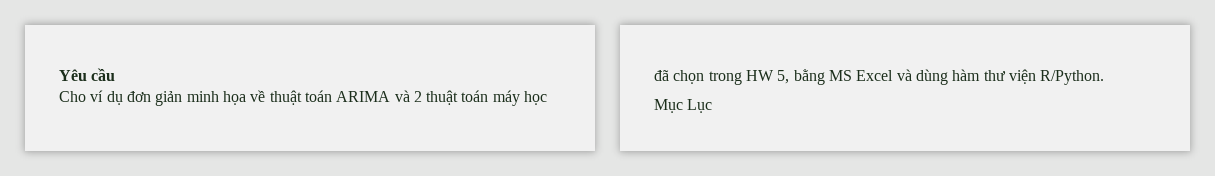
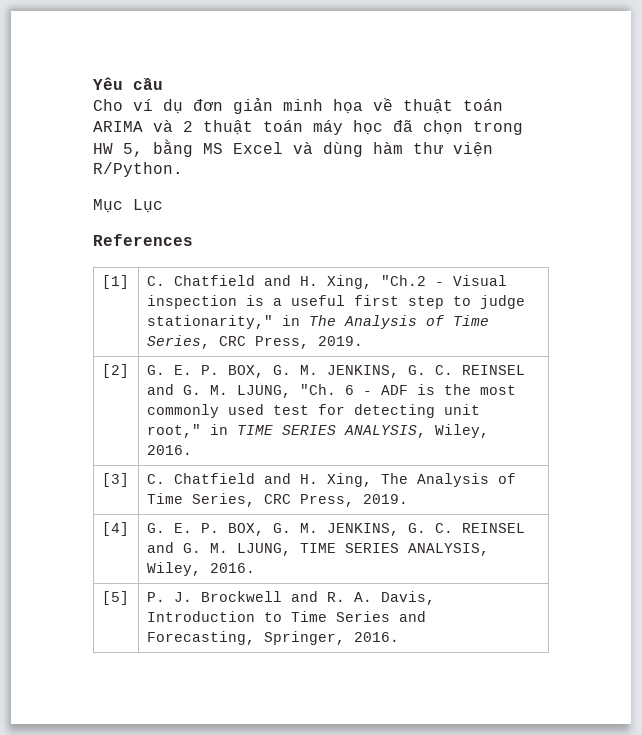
+ References
+ [1] | C. Chatfield and H. Xing, "Ch.2 - Visual inspection is a useful first step to judge stationarity," in The Analysis of Time Series, CRC Press, 2019.
+ [2] | G. E. P. BOX, G. M. JENKINS, G. C. REINSEL and G. M. LJUNG, "Ch. 6 - ADF is the most commonly used test for detecting unit root," in TIME SERIES ANALYSIS, Wiley, 2016.
+ [3] | C. Chatfield and H. Xing, The Analysis of Time Series, CRC Press, 2019.
+ [4] | G. E. P. BOX, G. M. JENKINS, G. C. REINSEL and G. M. LJUNG, TIME SERIES ANALYSIS, Wiley, 2016.
+ [5] | P. J. Brockwell and R. A. Davis, Introduction to Time Series and Forecasting, Springer, 2016.

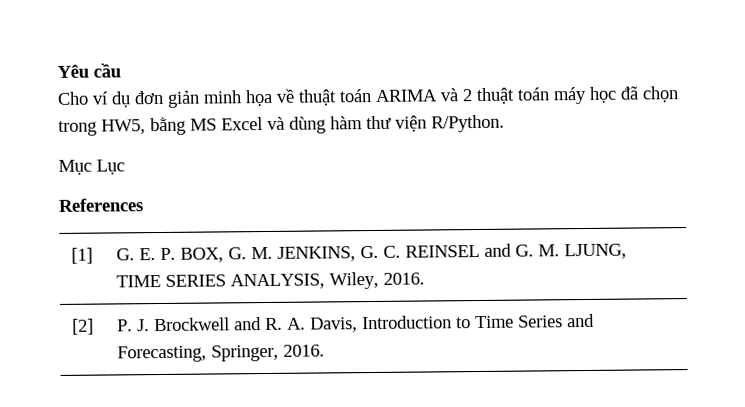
- Cho ví dụ đơn giản minh họa về thuật toán ARIMA và 2 thuật toán máy học đã chọn trong HW 5, bằng MS Excel và dùng hàm thư viện R/Python.
+ Cho ví dụ đơn giản minh họa về thuật toán ARIMA và 2 thuật toán máy học đã chọn trong HW5, bằng MS Excel và dùng hàm thư viện R/Python.
- [1] | C. Chatfield and H. Xing, "Ch.2 - Visual inspection is a useful first step to judge stationarity," in The Analysis of Time Series, CRC Press, 2019.
- [2] | G. E. P. BOX, G. M. JENKINS, G. C. REINSEL and G. M. LJUNG, "Ch. 6 - ADF is the most commonly used test for detecting unit root," in TIME SERIES ANALYSIS, Wiley, 2016.
- [3] | C. Chatfield and H. Xing, The Analysis of Time Series, CRC Press, 2019.
- [4] | G. E. P. BOX, G. M. JENKINS, G. C. REINSEL and G. M. LJUNG, TIME SERIES ANALYSIS, Wiley, 2016.
+ [1] | G. E. P. BOX, G. M. JENKINS, G. C. REINSEL and G. M. LJUNG, TIME SERIES ANALYSIS, Wiley, 2016.
- [5] | P. J. Brockwell and R. A. Davis, Introduction to Time Series and Forecasting, Springer, 2016.
+ [2] | P. J. Brockwell and R. A. Davis, Introduction to Time Series and Forecasting, Springer, 2016.

